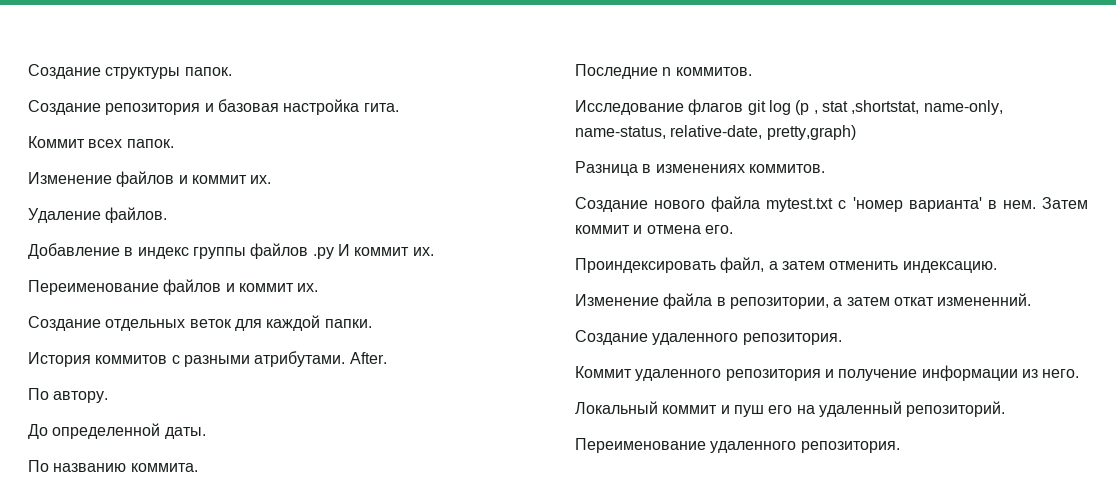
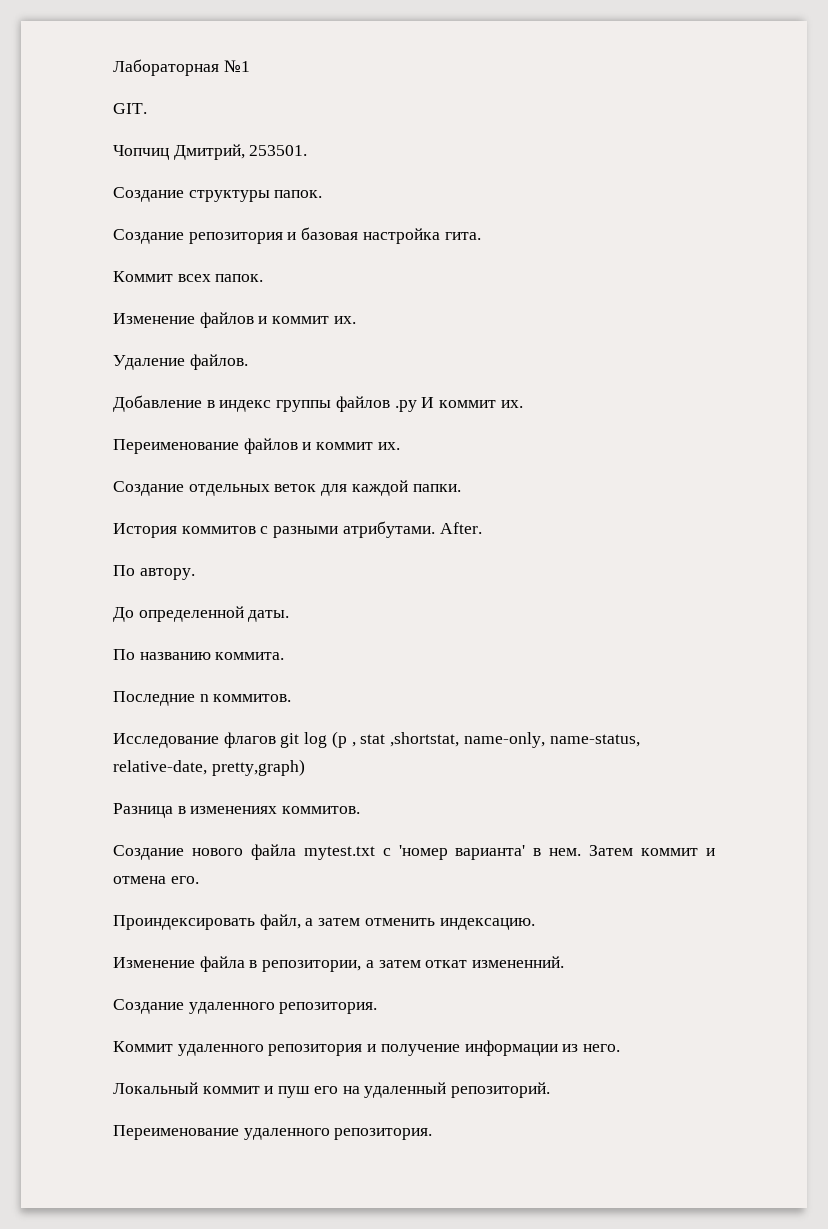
+ Лабораторная №1
+ GIT.
+ Чопчиц Дмитрий, 253501.

